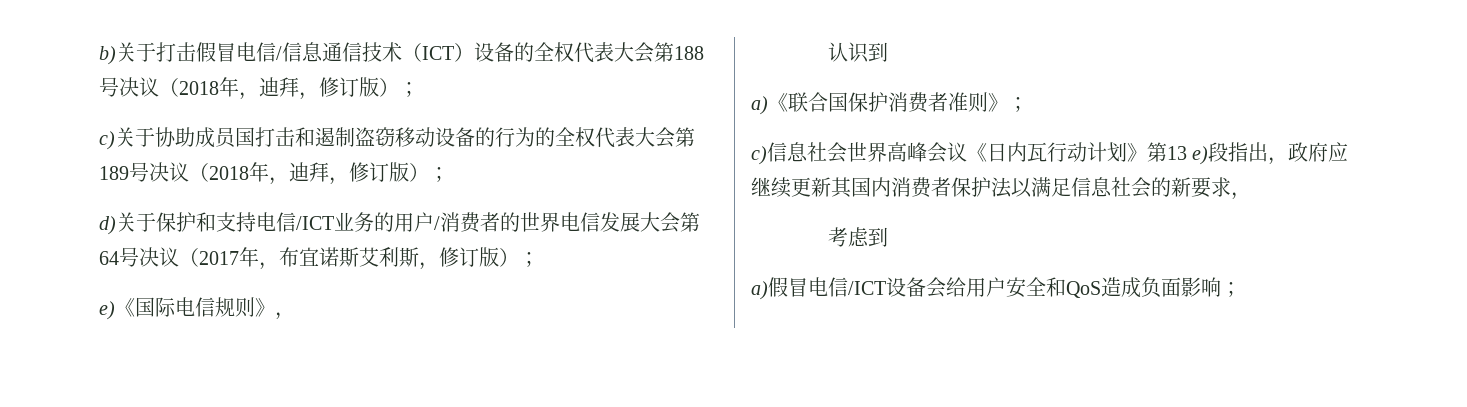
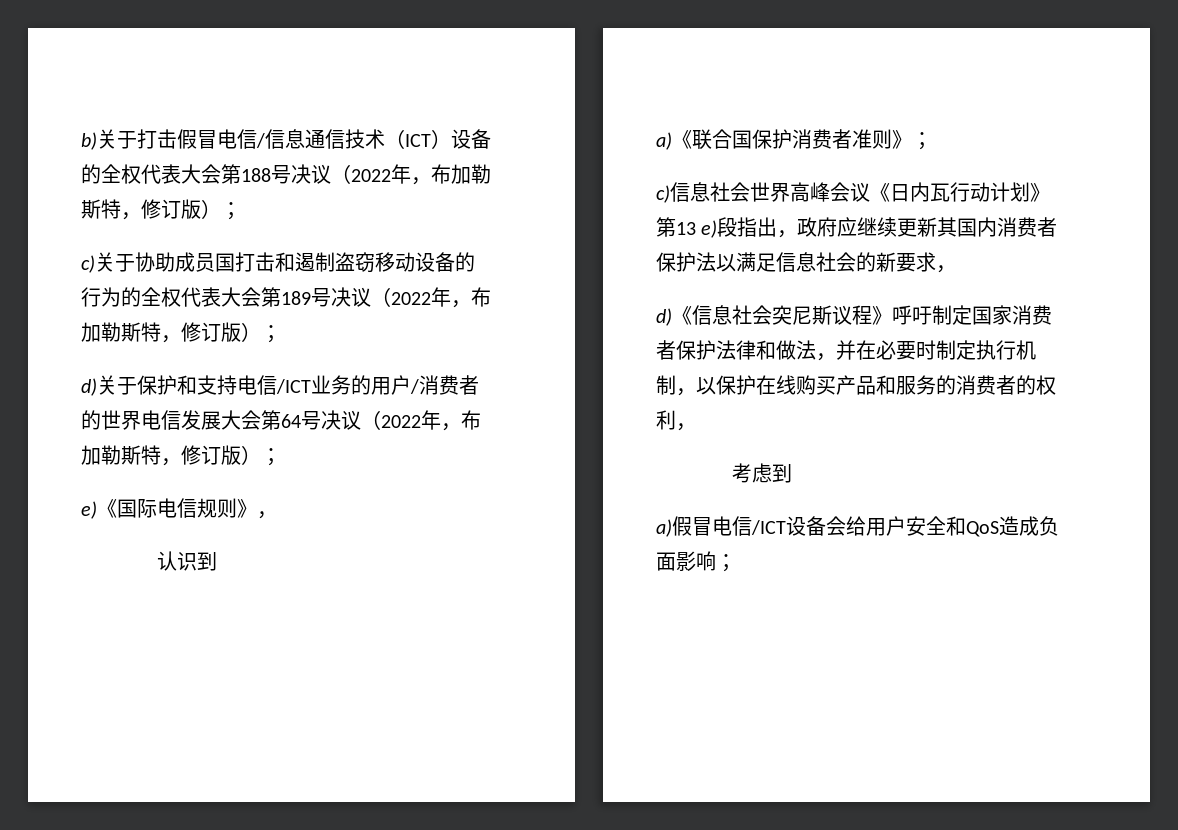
- b)关于打击假冒电信/信息通信技术（ICT）设备的全权代表大会第188号决议（2018年，迪拜，修订版）；
+ b)关于打击假冒电信/信息通信技术（ICT）设备的全权代表大会第188号决议（2022年，布加勒斯特，修订版）；
- c)关于协助成员国打击和遏制盗窃移动设备的行为的全权代表大会第189号决议（2018年，迪拜，修订版）；
+ c)关于协助成员国打击和遏制盗窃移动设备的行为的全权代表大会第189号决议（2022年，布加勒斯特，修订版）；
- d)关于保护和支持电信/ICT业务的用户/消费者的世界电信发展大会第64号决议（2017年，布宜诺斯艾利斯，修订版）；
+ d)关于保护和支持电信/ICT业务的用户/消费者的世界电信发展大会第64号决议（2022年，布加勒斯特，修订版）；
+ d)《信息社会突尼斯议程》呼吁制定国家消费者保护法律和做法，并在必要时制定执行机制，以保护在线购买产品和服务的消费者的权利，

